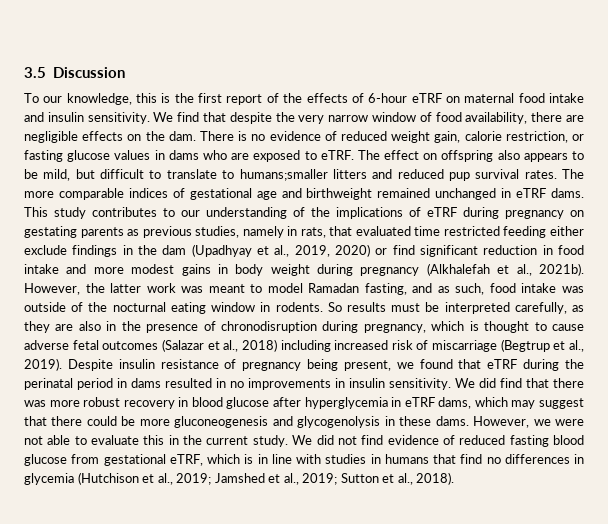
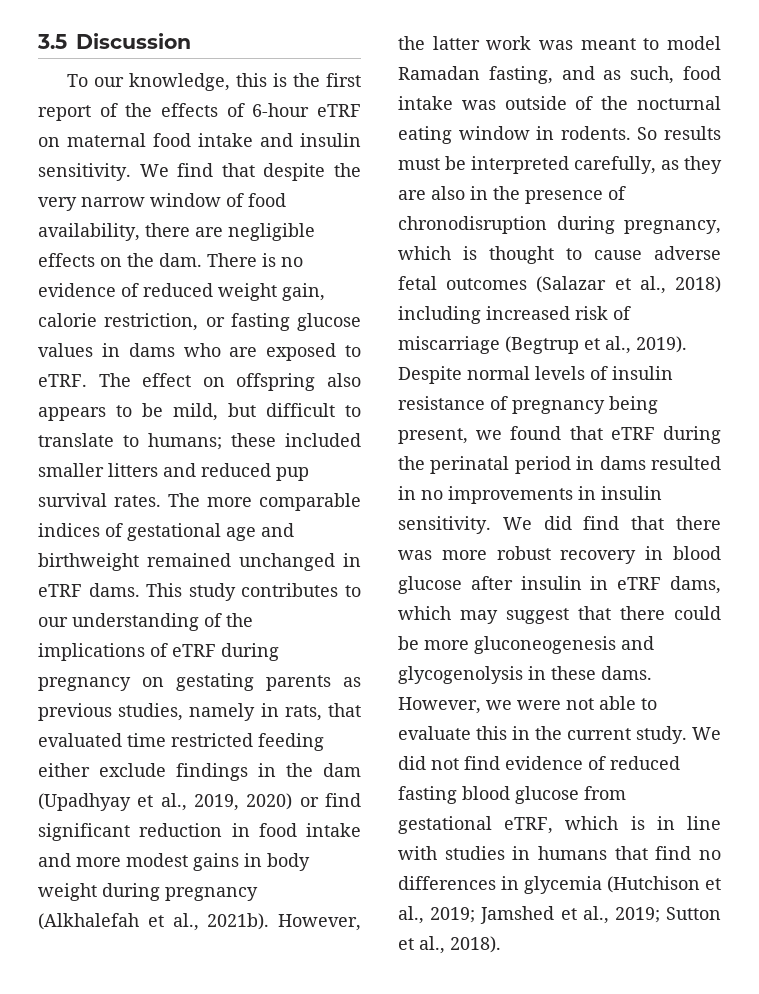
- The effect on offspring also appears to be mild, but difficult to translate to humans;smaller litters and reduced pup survival rates.
+ The effect on offspring also appears to be mild, but difficult to translate to humans; these included smaller litters and reduced pup survival rates.
- Despite insulin resistance of pregnancy being present, we found that eTRF during the perinatal period in dams resulted in no improvements in insulin sensitivity.
+ Despite normal levels of insulin resistance of pregnancy being present, we found that eTRF during the perinatal period in dams resulted in no improvements in insulin sensitivity.
- We did find that there was more robust recovery in blood glucose after hyperglycemia in eTRF dams, which may suggest that there could be more gluconeogenesis and glycogenolysis in these dams.
+ We did find that there was more robust recovery in blood glucose after insulin in eTRF dams, which may suggest that there could be more gluconeogenesis and glycogenolysis in these dams.

